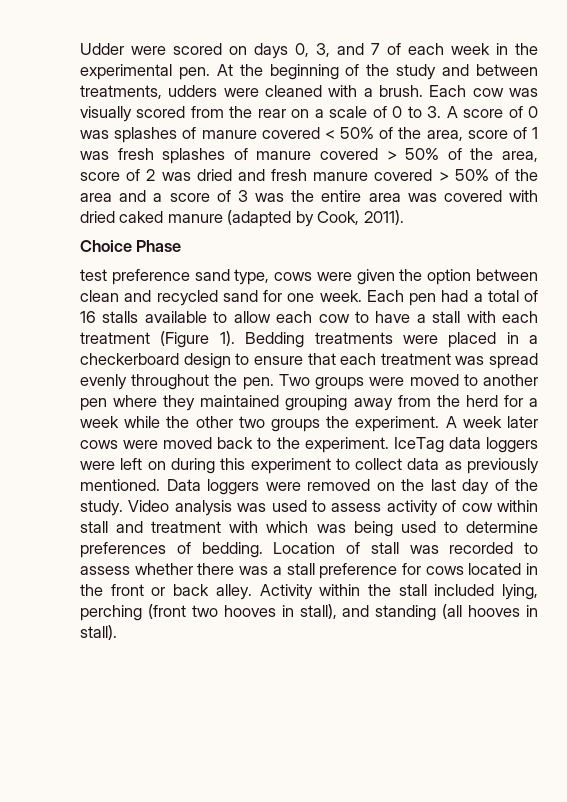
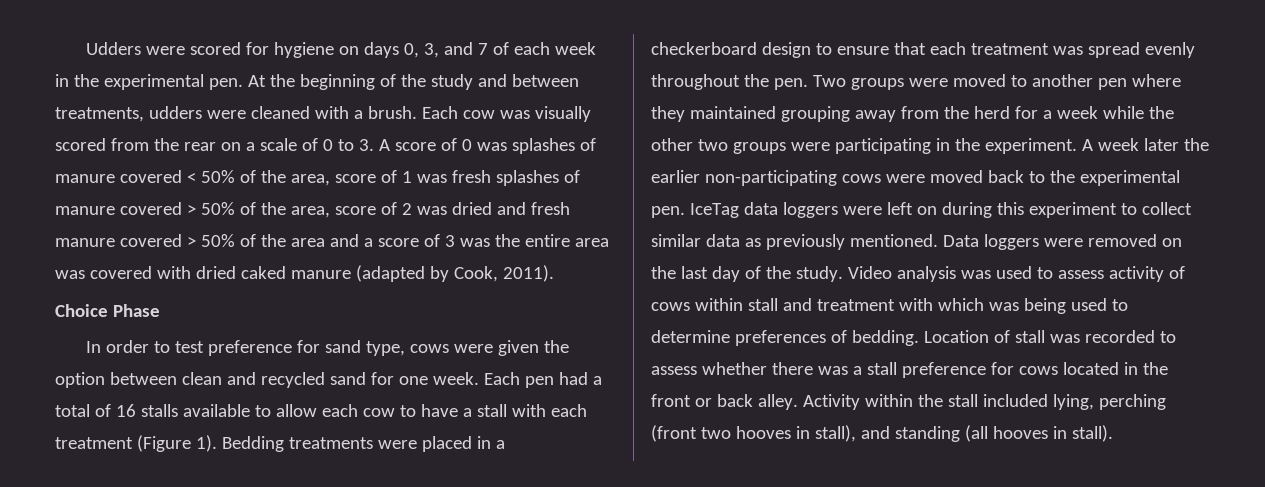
- Udder were scored on days 0, 3, and 7 of each week in the experimental pen.
+ Udders were scored for hygiene on days 0, 3, and 7 of each week in the experimental pen.
- test preference sand type, cows were given the option between clean and recycled sand for one week.
+ In order to test preference for sand type, cows were given the option between clean and recycled sand for one week.
- Two groups were moved to another pen where they maintained grouping away from the herd for a week while the other two groups the experiment.
+ Two groups were moved to another pen where they maintained grouping away from the herd for a week while the other two groups were participating in the experiment.
- A week later cows were moved back to the experiment.
+ A week later the earlier non-participating cows were moved back to the experimental pen.
- IceTag data loggers were left on during this experiment to collect data as previously mentioned.
+ IceTag data loggers were left on during this experiment to collect similar data as previously mentioned.
- Video analysis was used to assess activity of cow within stall and treatment with which was being used to determine preferences of bedding.
+ Video analysis was used to assess activity of cows within stall and treatment with which was being used to determine preferences of bedding.

